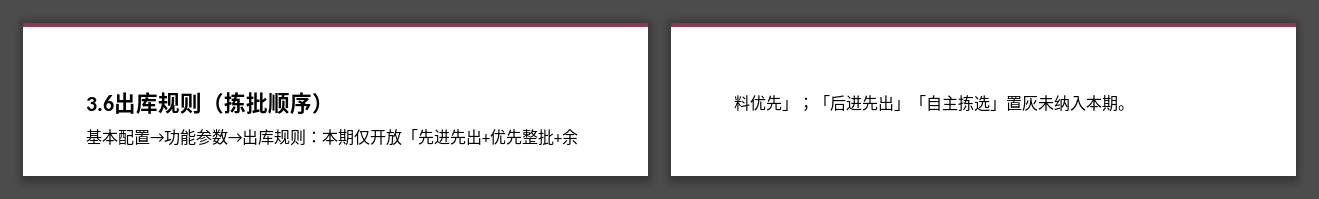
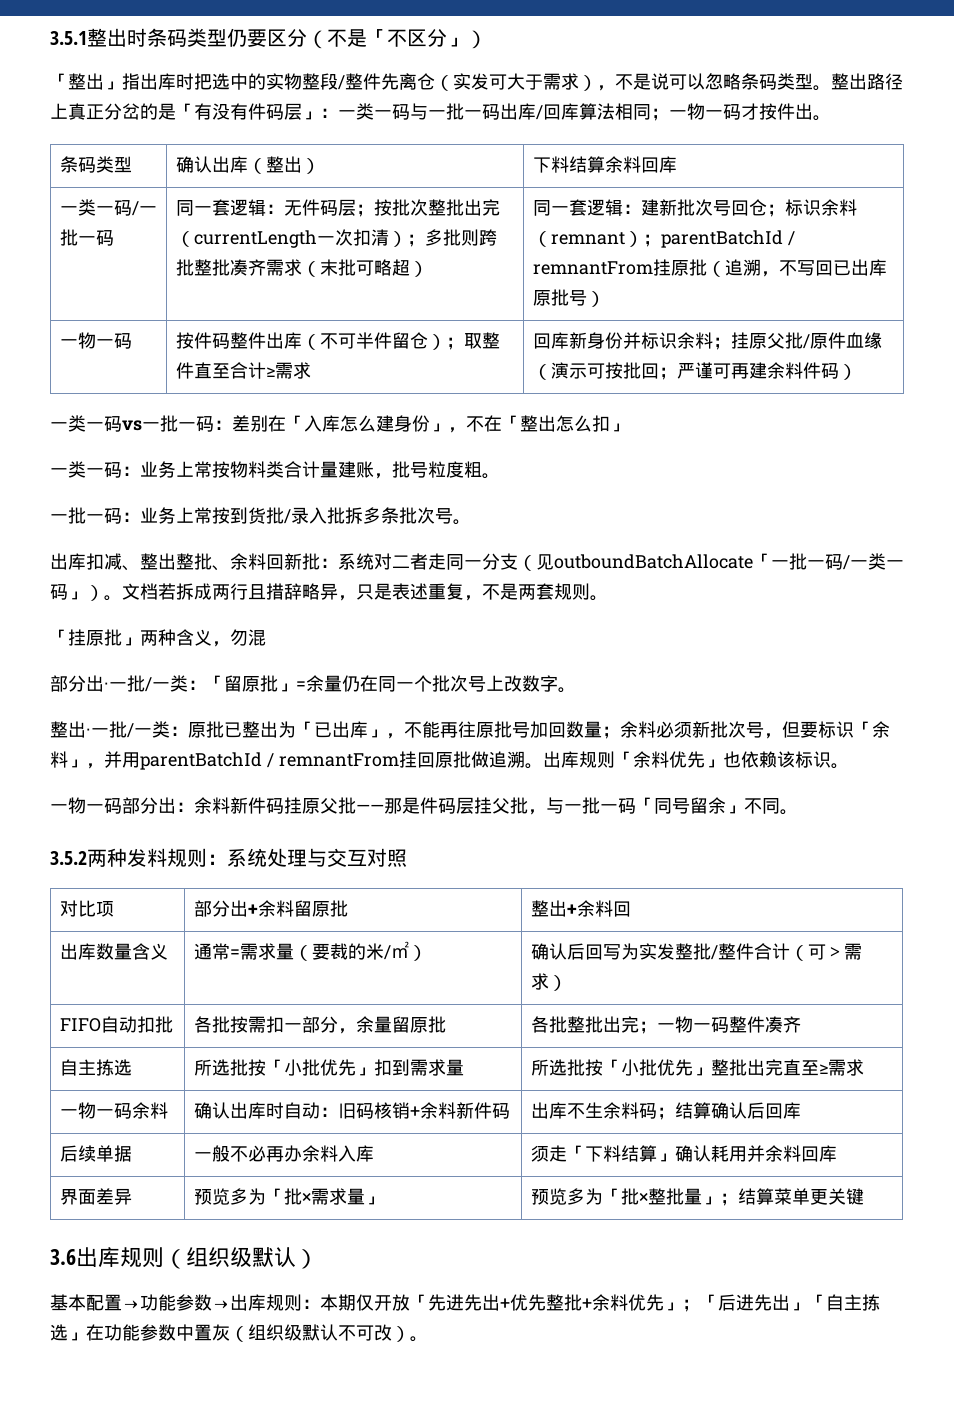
+ 3.5.1整出时条码类型仍要区分（不是「不区分」）
+ 「整出」指出库时把选中的实物整段/整件先离仓（实发可大于需求），不是说可以忽略条码类型。整出路径上真正分岔的是「有没有件码层」：一类一码与一批一码出库/回库算法相同；一物一码才按件出。
+ 条码类型 | 确认出库（整出） | 下料结算余料回库
+ 一类一码/一批一码 | 同一套逻辑：无件码层；按批次整批出完（currentLength一次扣清）；多批则跨批整批凑齐需求（末批可略超） | 同一套逻辑：建新批次号回仓；标识余料（remnant）；parentBatchId / remnantFrom挂原批（追溯，不写回已出库原批号）
+ 一物一码 | 按件码整件出库（不可半件留仓）；取整件直至合计≥需求 | 回库新身份并标识余料；挂原父批/原件血缘（演示可按批回；严谨可再建余料件码）
+ 一类一码vs一批一码：差别在「入库怎么建身份」，不在「整出怎么扣」
+ 一类一码：业务上常按物料类合计量建账，批号粒度粗。
+ 一批一码：业务上常按到货批/录入批拆多条批次号。
+ 出库扣减、整出整批、余料回新批：系统对二者走同一分支（见outboundBatchAllocate「一批一码/一类一码」）。文档若拆成两行且措辞略异，只是表述重复，不是两套规则。
+ 「挂原批」两种含义，勿混
+ 部分出·一批/一类：「留原批」=余量仍在同一个批次号上改数字。
+ 整出·一批/一类：原批已整出为「已出库」，不能再往原批号加回数量；余料必须新批次号，但要标识「余料」，并用parentBatchId / remnantFrom挂回原批做追溯。出库规则「余料优先」也依赖该标识。
+ 一物一码部分出：余料新件码挂原父批——那是件码层挂父批，与一批一码「同号留余」不同。
+ 3.5.2两种发料规则：系统处理与交互对照
+ 对比项 | 部分出+余料留原批 | 整出+余料回
+ 出库数量含义 | 通常=需求量（要裁的米/㎡） | 确认后回写为实发整批/整件合计（可＞需求）
+ FIFO自动扣批 | 各批按需扣一部分，余量留原批 | 各批整批出完；一物一码整件凑齐
+ 自主拣选 | 所选批按「小批优先」扣到需求量 | 所选批按「小批优先」整批出完直至≥需求
+ 一物一码余料 | 确认出库时自动：旧码核销+余料新件码 | 出库不生余料码；结算确认后回库
+ 后续单据 | 一般不必再办余料入库 | 须走「下料结算」确认耗用并余料回库
+ 界面差异 | 预览多为「批×需求量」 | 预览多为「批×整批量」；结算菜单更关键
- 3.6出库规则（拣批顺序）
+ 3.6出库规则（组织级默认）
- 基本配置→功能参数→出库规则：本期仅开放「先进先出+优先整批+余料优先」；「后进先出」「自主拣选」置灰未纳入本期。
+ 基本配置→功能参数→出库规则：本期仅开放「先进先出+优先整批+余料优先」；「后进先出」「自主拣选」在功能参数中置灰（组织级默认不可改）。

